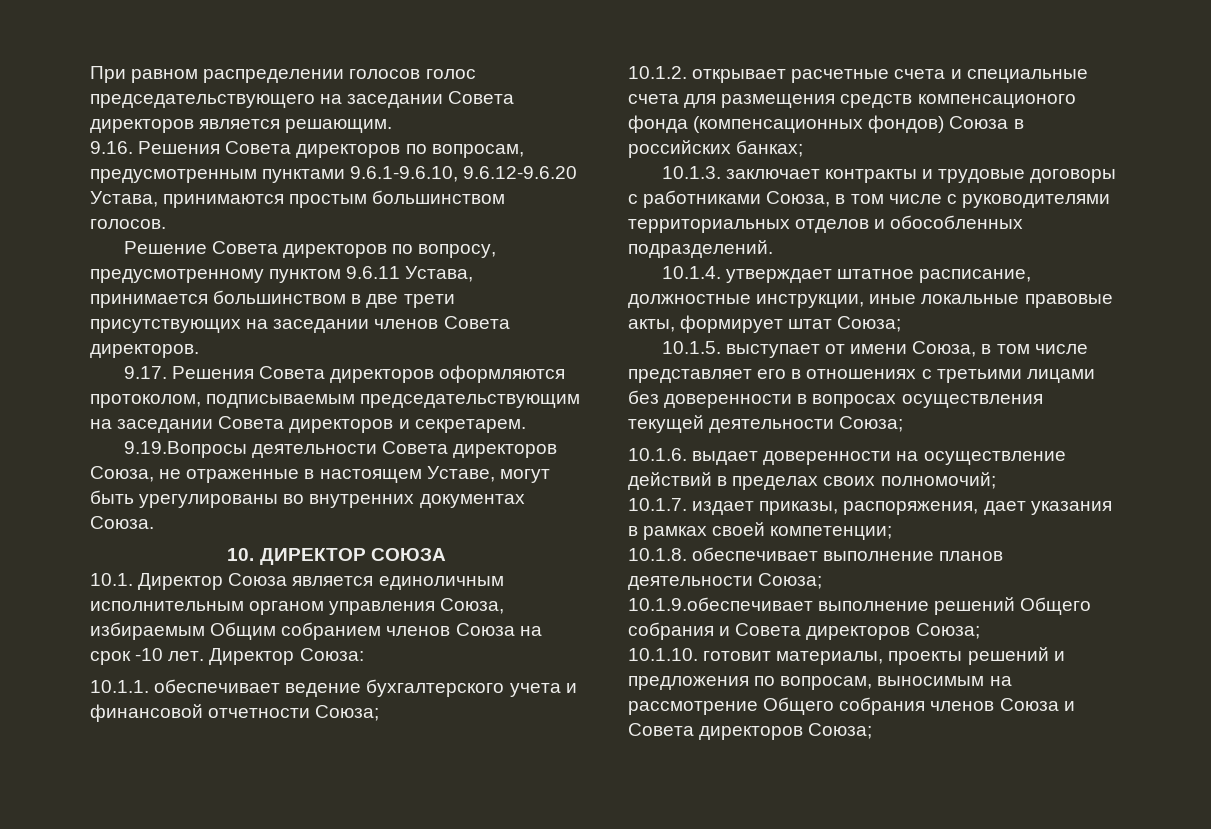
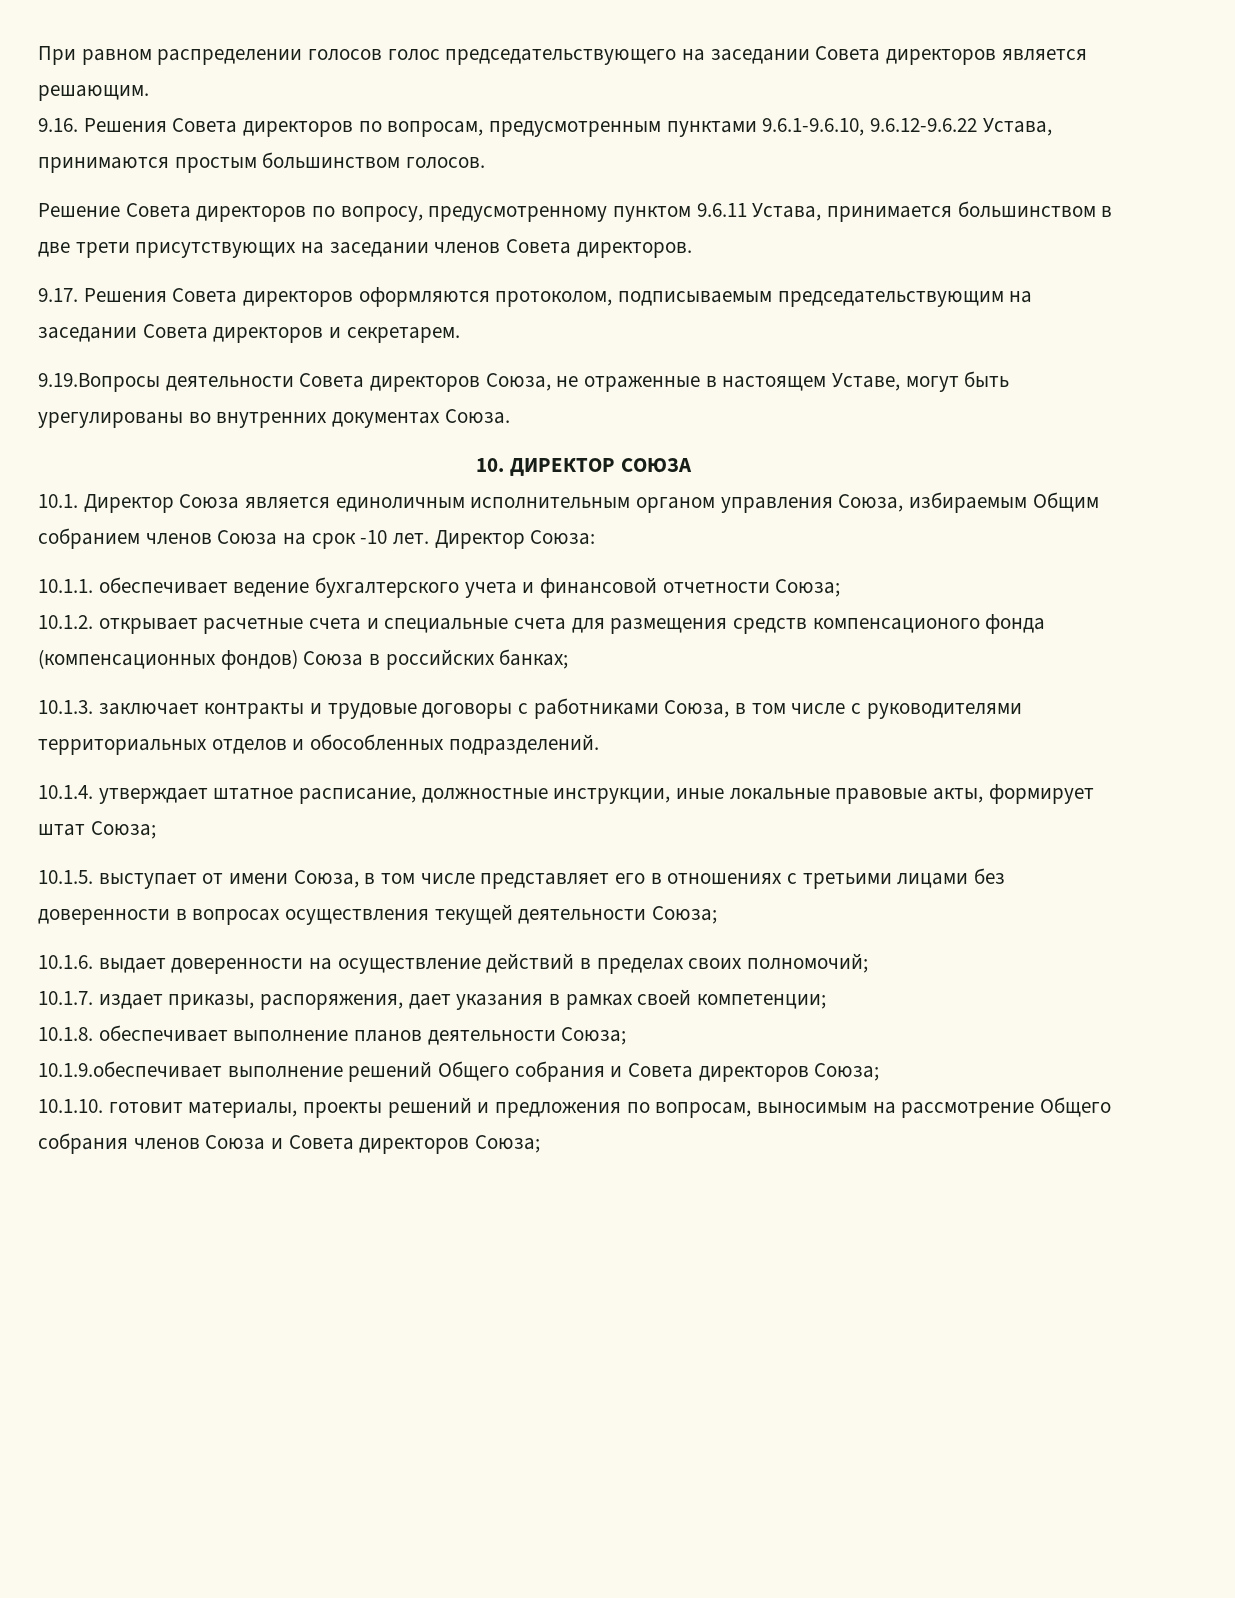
- 9.16. Решения Совета директоров по вопросам, предусмотренным пунктами 9.6.1-9.6.10, 9.6.12-9.6.20 Устава, принимаются простым большинством голосов.
+ 9.16. Решения Совета директоров по вопросам, предусмотренным пунктами 9.6.1-9.6.10, 9.6.12-9.6.22 Устава, принимаются простым большинством голосов.

